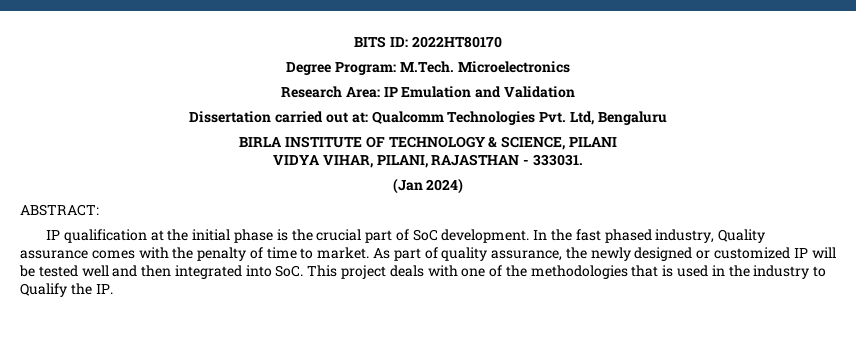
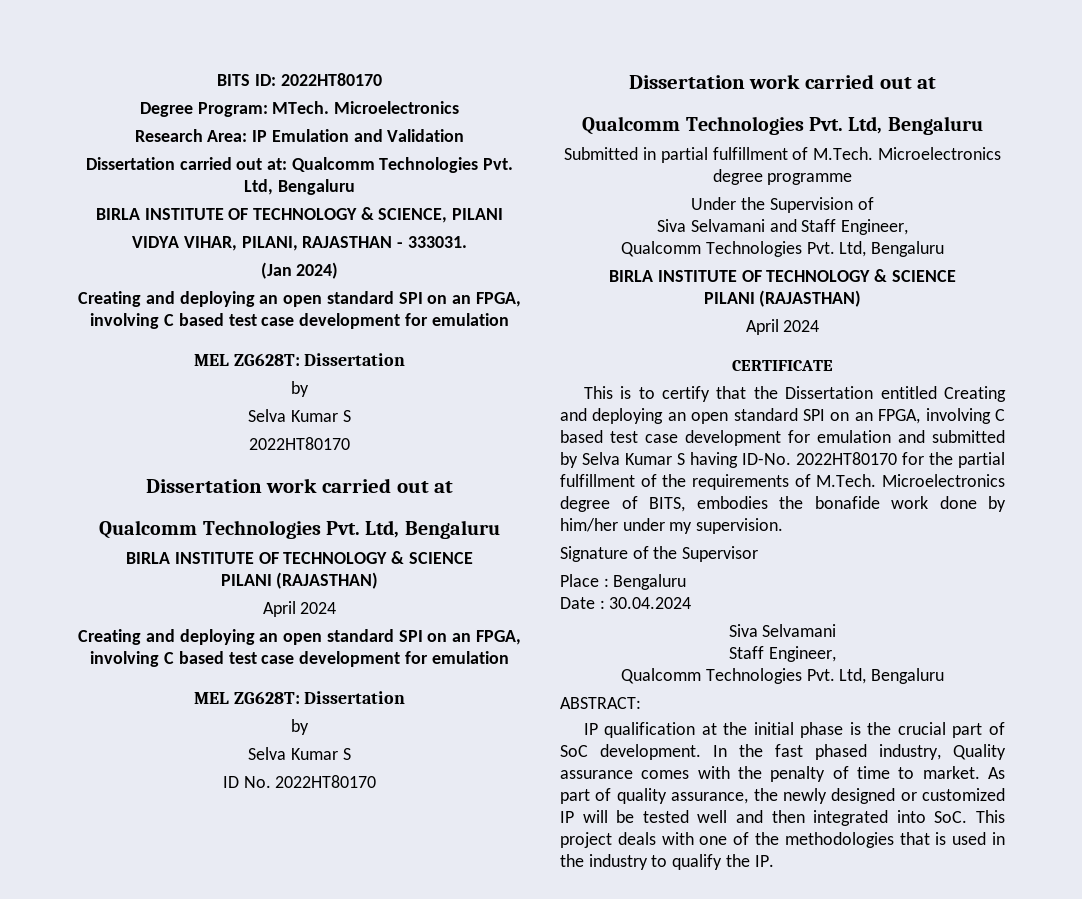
- Degree Program: M.Tech. Microelectronics
+ Degree Program: MTech. Microelectronics
  (Jan 2024)
+ Creating and deploying an open standard SPI on an FPGA, involving C based test case development for emulation
+ MEL ZG628T: Dissertation
+ by
+ Selva Kumar S
+ 2022HT80170
+ Dissertation work carried out at
+ Qualcomm Technologies Pvt. Ltd, Bengaluru
+ BIRLA INSTITUTE OF TECHNOLOGY & SCIENCE
+ PILANI (RAJASTHAN)
+ April 2024
+ Creating and deploying an open standard SPI on an FPGA, involving C based test case development for emulation
+ MEL ZG628T: Dissertation
+ by
+ Selva Kumar S
+ ID No. 2022HT80170
+ Dissertation work carried out at
+ Qualcomm Technologies Pvt. Ltd, Bengaluru
+ Submitted in partial fulfillment of M.Tech. Microelectronics degree programme
+ Under the Supervision of
+ Siva Selvamani and Staff Engineer,
+ Qualcomm Technologies Pvt. Ltd, Bengaluru
+ BIRLA INSTITUTE OF TECHNOLOGY & SCIENCE
+ PILANI (RAJASTHAN)
+ April 2024
+ CERTIFICATE
+ This is to certify that the Dissertation entitled Creating and deploying an open standard SPI on an FPGA, involving C based test case development for emulation and submitted by Selva Kumar S having ID-No. 2022HT80170 for the partial fulfillment of the requirements of M.Tech. Microelectronics degree of BITS, embodies the bonafide work done by him/her under my supervision.
+ Signature of the Supervisor
+ Place : Bengaluru
+ Date : 30.04.2024
+ Siva Selvamani
+ Staff Engineer,
+ Qualcomm Technologies Pvt. Ltd, Bengaluru
- As part of quality assurance, the newly designed or customized IP will be tested well and then integrated into SoC. This project deals with one of the methodologies that is used in the industry to Qualify the IP.
+ As part of quality assurance, the newly designed or customized IP will be tested well and then integrated into SoC. This project deals with one of the methodologies that is used in the industry to qualify the IP.

